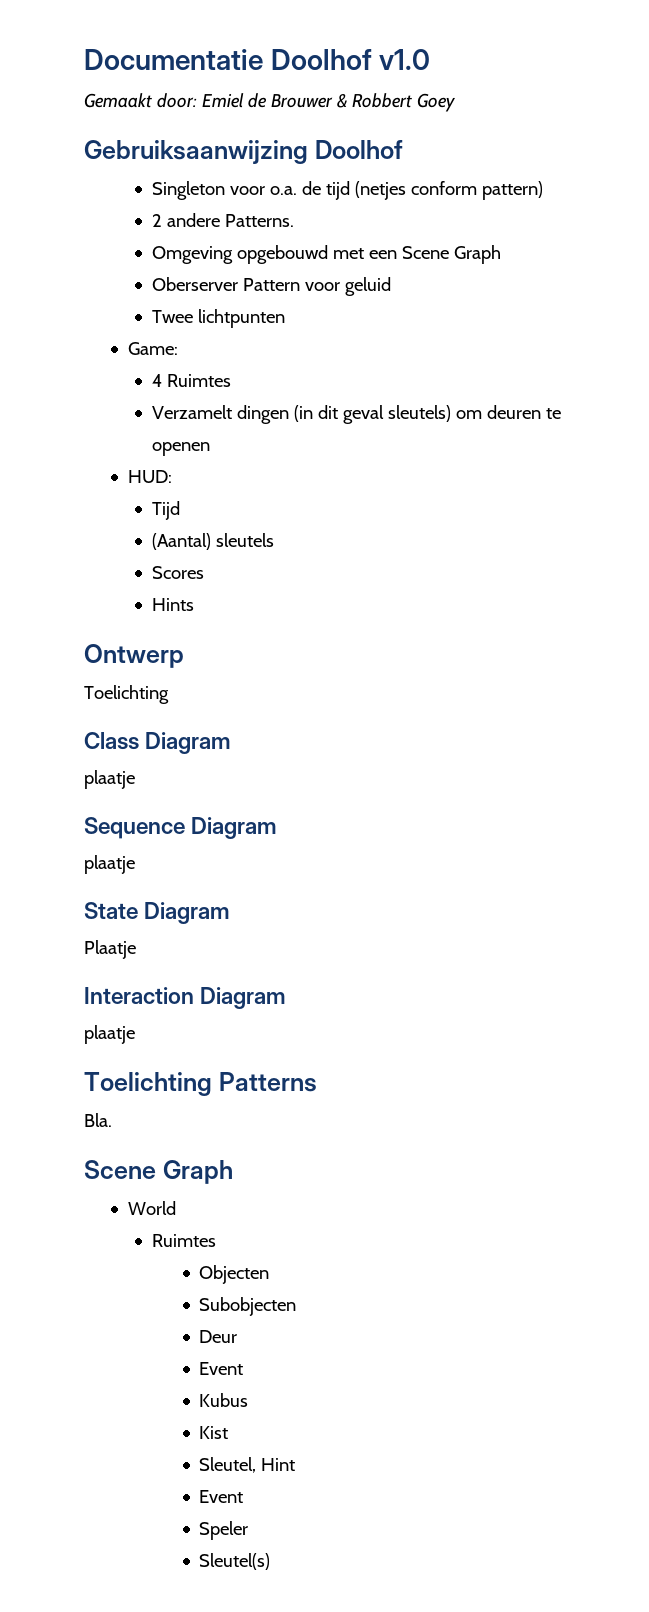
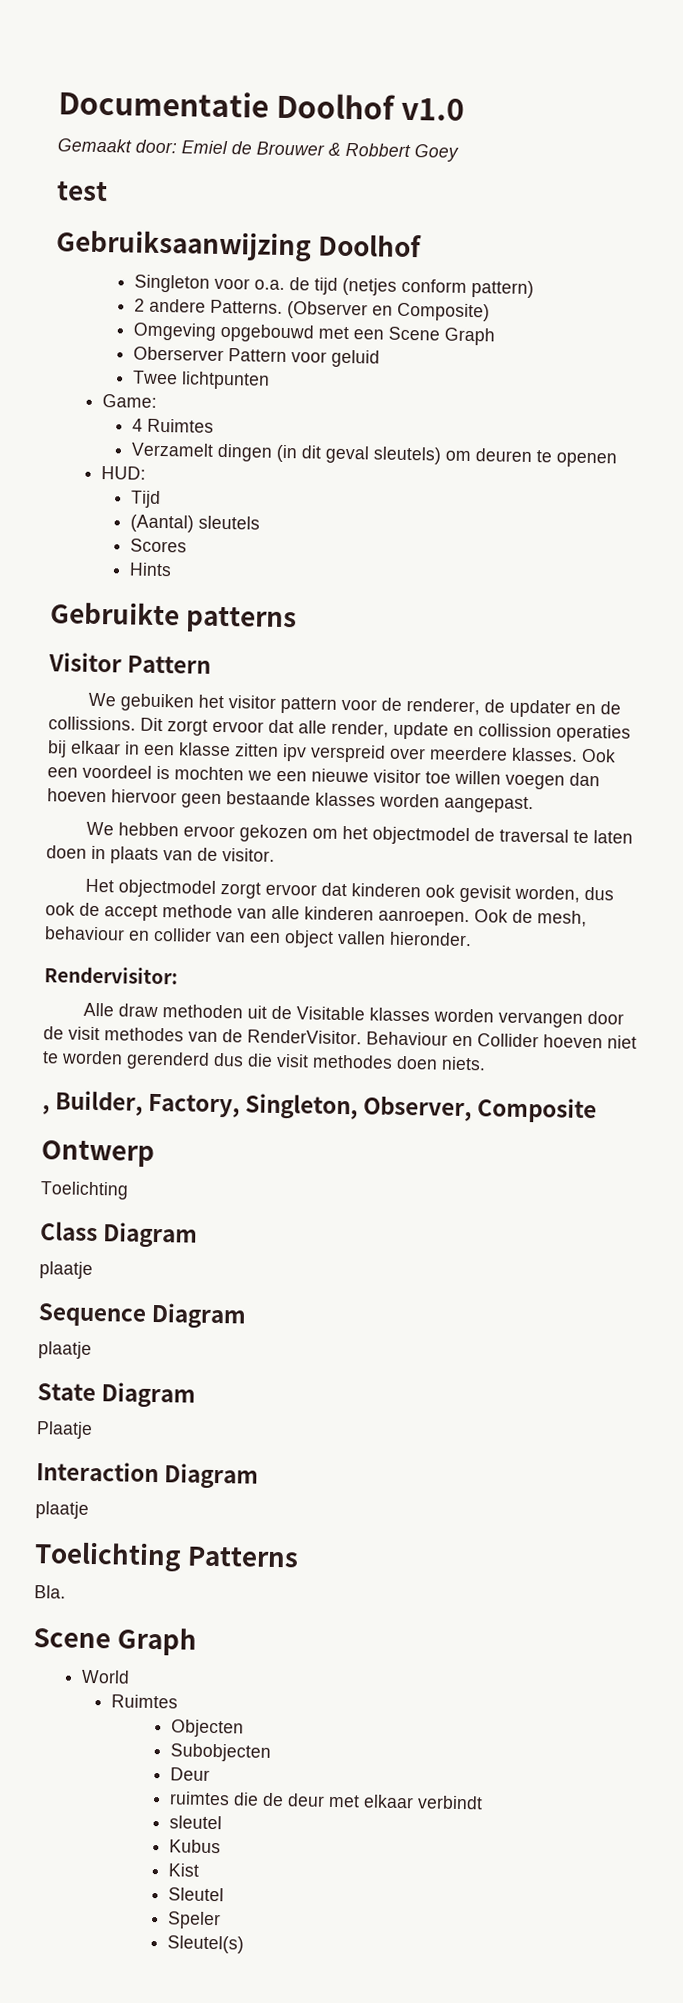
+ test
+ (Observer en Composite)
+ Gebruikte patterns
+ Visitor Pattern
+ We gebuiken het visitor pattern voor de renderer, de updater en de collissions. Dit zorgt ervoor dat alle render, update en collission operaties bij elkaar in een klasse zitten ipv verspreid over meerdere klasses. Ook een voordeel is mochten we een nieuwe visitor toe willen voegen dan hoeven hiervoor geen bestaande klasses worden aangepast.
+ We hebben ervoor gekozen om het objectmodel de traversal te laten doen in plaats van de visitor.
+ Het objectmodel zorgt ervoor dat kinderen ook gevisit worden, dus ook de accept methode van alle kinderen aanroepen. Ook de mesh, behaviour en collider van een object vallen hieronder.
+ Rendervisitor:
+ Alle draw methoden uit de Visitable klasses worden vervangen door de visit methodes van de RenderVisitor. Behaviour en Collider hoeven niet te worden gerenderd dus die visit methodes doen niets.
+ , Builder, Factory, Singleton, Observer, Composite
  Deur
- Event
+ ruimtes die de deur met elkaar verbindt
+ sleutel
- Sleutel, Hint
- Event
+ Sleutel

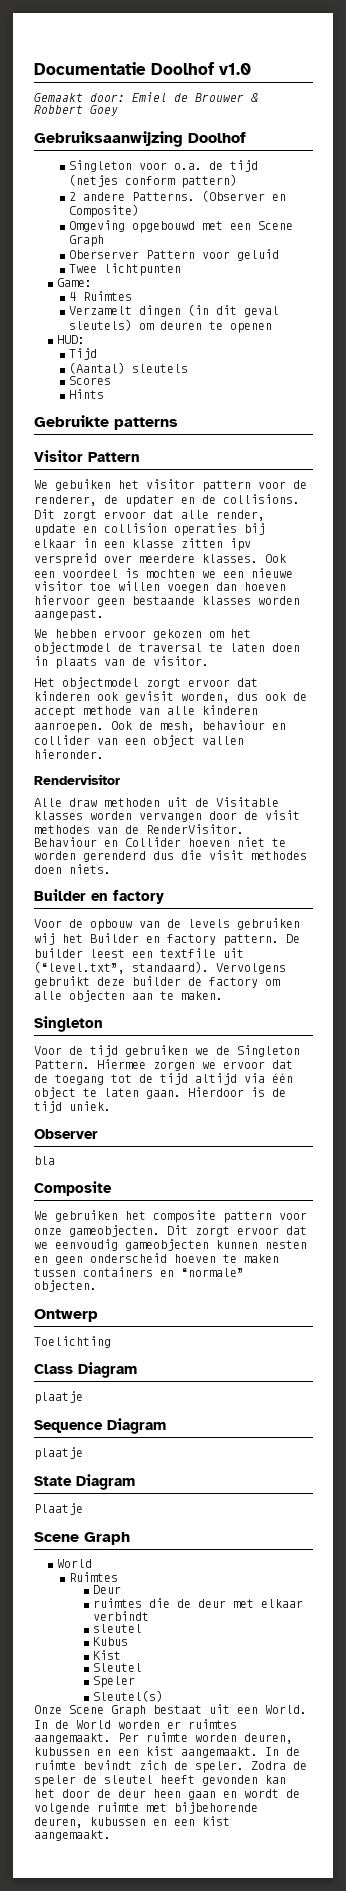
- test
- We gebuiken het visitor pattern voor de renderer, de updater en de collissions.
+ We gebuiken het visitor pattern voor de renderer, de updater en de collisions.
- Dit zorgt ervoor dat alle render, update en collission operaties bij elkaar in een klasse zitten ipv verspreid over meerdere klasses.
+ Dit zorgt ervoor dat alle render, update en collision operaties bij elkaar in een klasse zitten ipv verspreid over meerdere klasses.
- Rendervisitor:
+ Rendervisitor
  Behaviour en Collider hoeven niet te worden gerenderd dus die visit methodes doen niets.
- , Builder, Factory, Singleton, Observer, Composite
+ Builder en factory
+ Voor de opbouw van de levels gebruiken wij het Builder en factory pattern. De builder leest een textfile uit (“level.txt”, standaard). Vervolgens gebruikt deze builder de factory om alle objecten aan te maken.
+ Singleton
+ Voor de tijd gebruiken we de Singleton Pattern. Hiermee zorgen we ervoor dat de toegang tot de tijd altijd via één object te laten gaan. Hierdoor is de tijd uniek.
+ Observer
+ bla
+ Composite
+ We gebruiken het composite pattern voor onze gameobjecten. Dit zorgt ervoor dat we eenvoudig gameobjecten kunnen nesten en geen onderscheid hoeven te maken tussen containers en “normale” objecten.
- Interaction Diagram
- plaatje
- Toelichting Patterns
- Bla.
- Objecten
- Subobjecten
+ Onze Scene Graph bestaat uit een World. In de World worden er ruimtes aangemaakt. Per ruimte worden deuren, kubussen en een kist aangemaakt. In de ruimte bevindt zich de speler. Zodra de speler de sleutel heeft gevonden kan het door de deur heen gaan en wordt de volgende ruimte met bijbehorende deuren, kubussen en een kist aangemaakt.

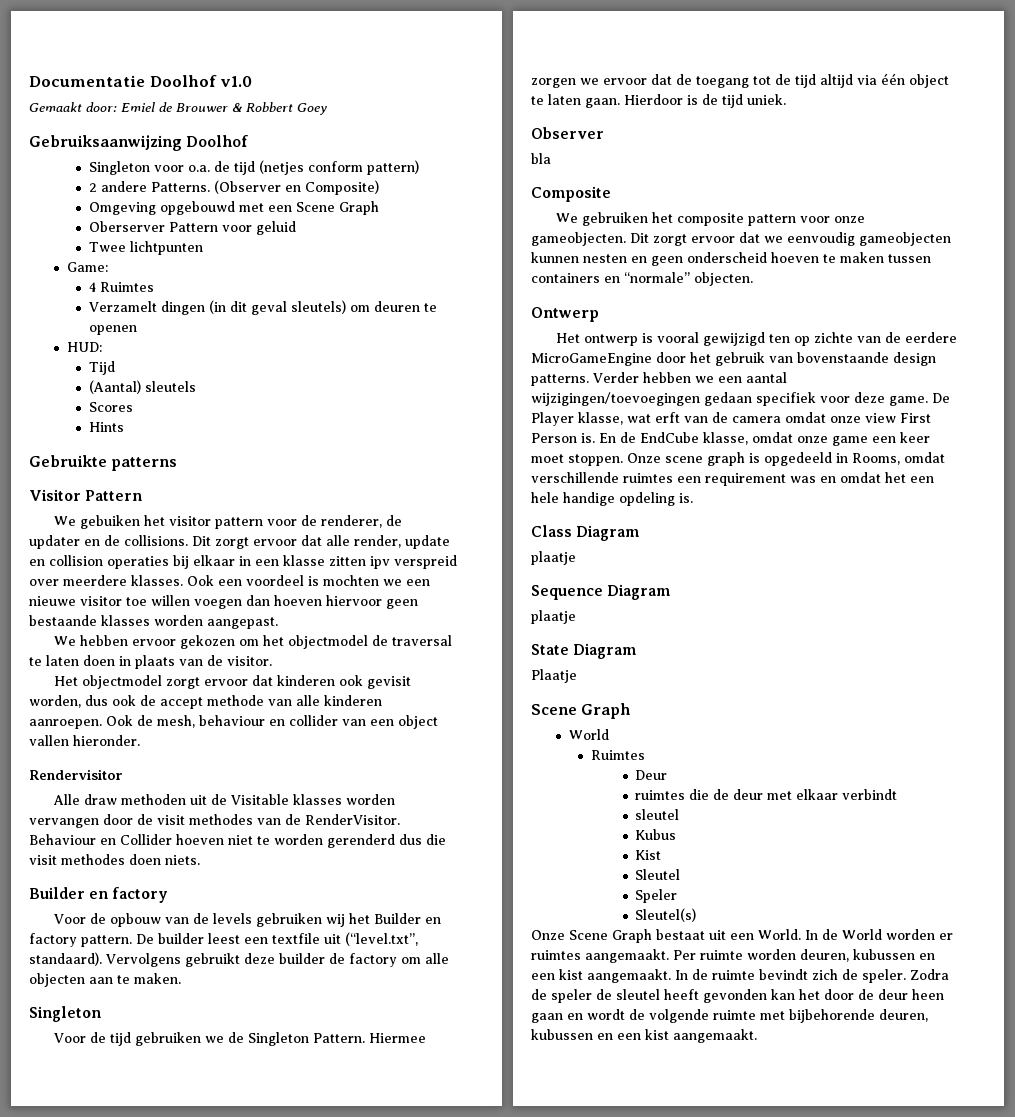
- Toelichting
+ Het ontwerp is vooral gewijzigd ten op zichte van de eerdere MicroGameEngine door het gebruik van bovenstaande design patterns. Verder hebben we een aantal wijzigingen/toevoegingen gedaan specifiek voor deze game. De Player klasse, wat erft van de camera omdat onze view First Person is. En de EndCube klasse, omdat onze game een keer moet stoppen. Onze scene graph is opgedeeld in Rooms, omdat verschillende ruimtes een requirement was en omdat het een hele handige opdeling is.

